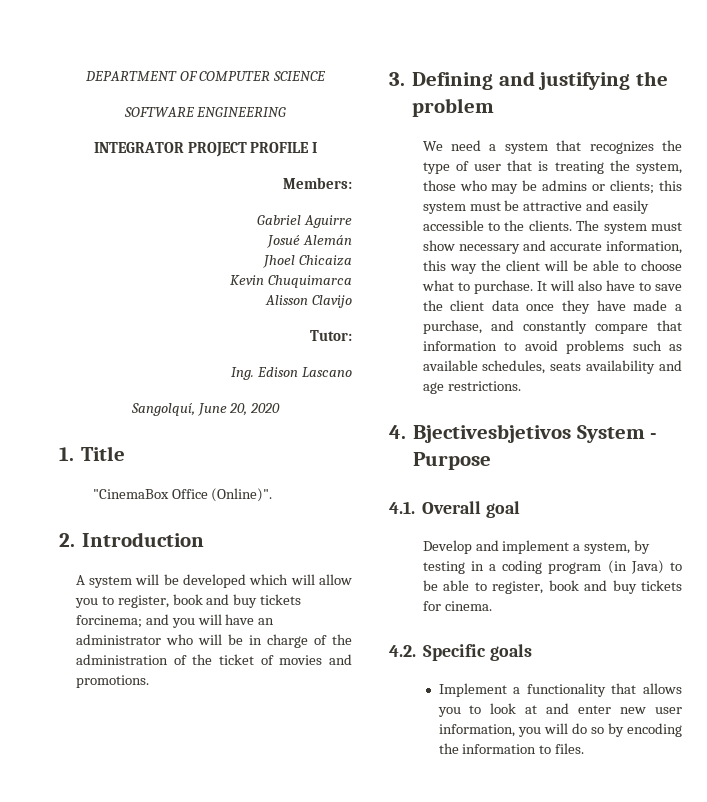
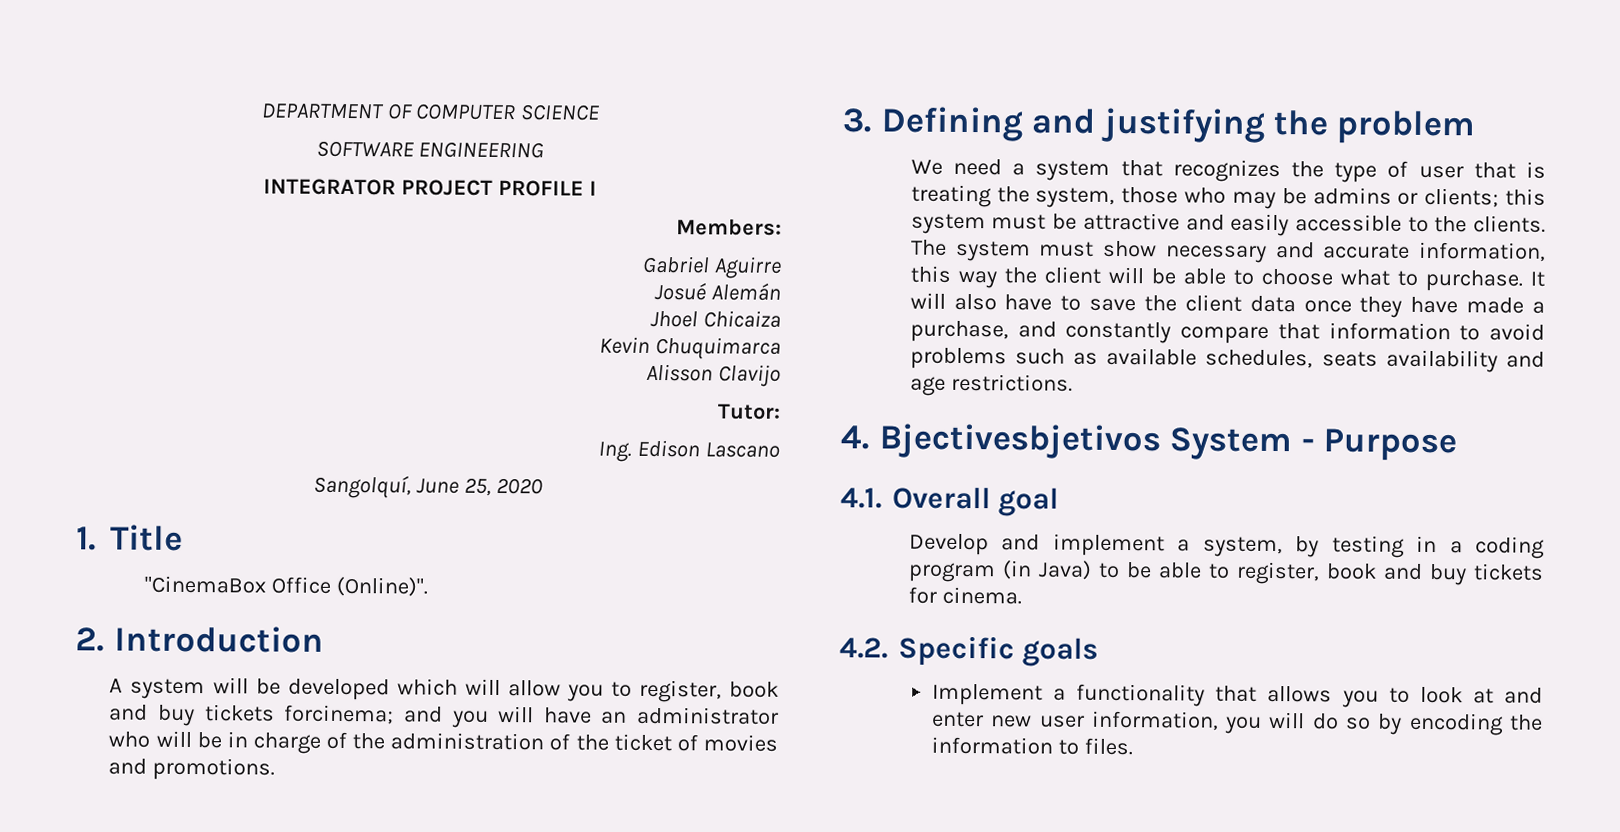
- Sangolquí, June 20, 2020
+ Sangolquí, June 25, 2020

